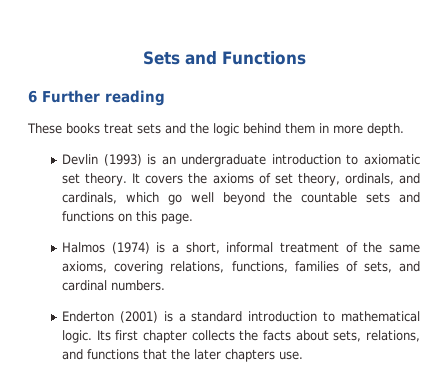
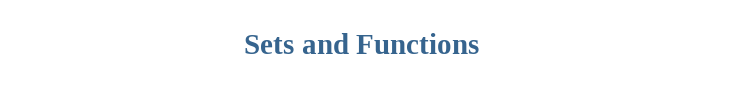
- 6 Further reading
- These books treat sets and the logic behind them in more depth.
- Devlin (1993) is an undergraduate introduction to axiomatic set theory. It covers the axioms of set theory, ordinals, and cardinals, which go well beyond the countable sets and functions on this page.
- Halmos (1974) is a short, informal treatment of the same axioms, covering relations, functions, families of sets, and cardinal numbers.
- Enderton (2001) is a standard introduction to mathematical logic. Its first chapter collects the facts about sets, relations, and functions that the later chapters use.

